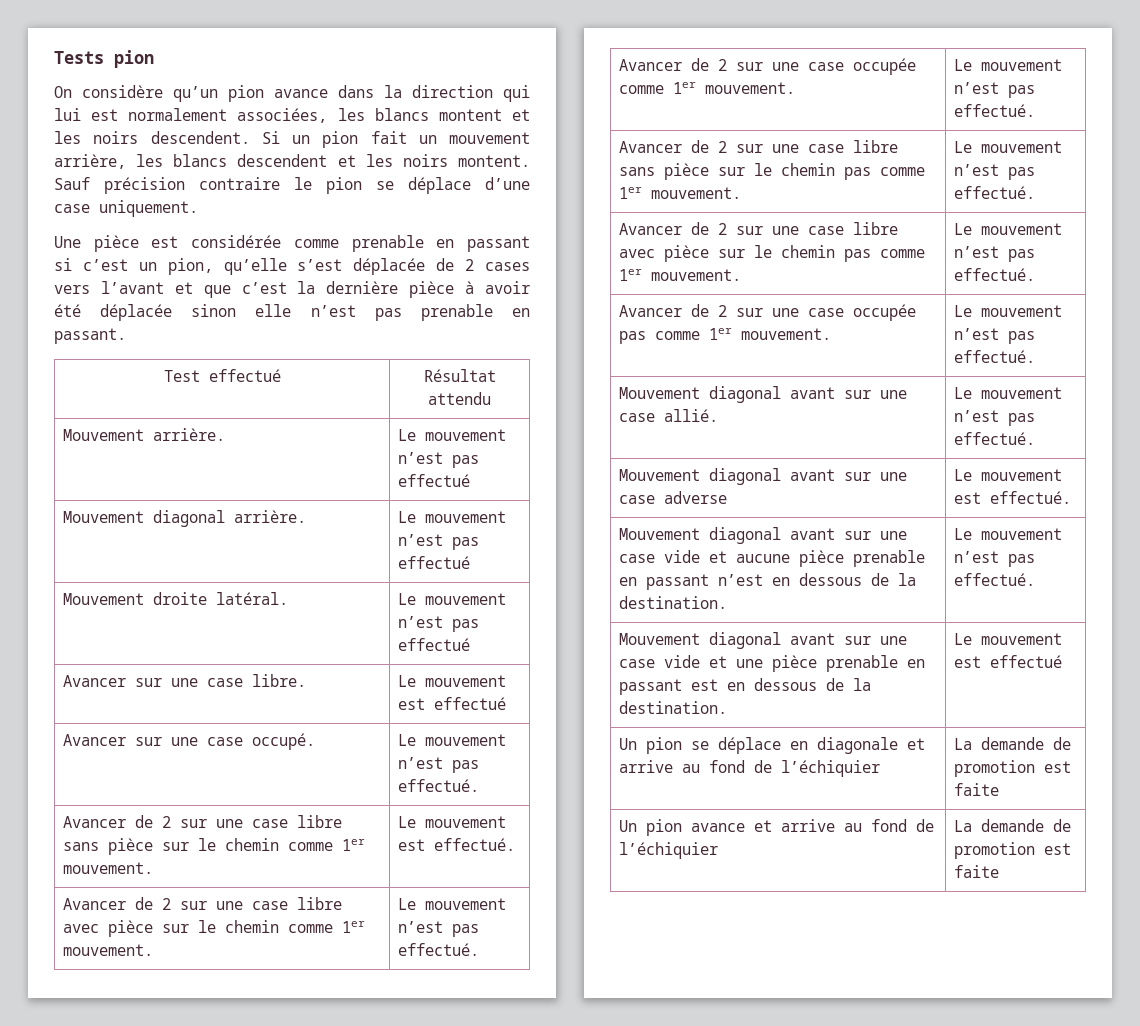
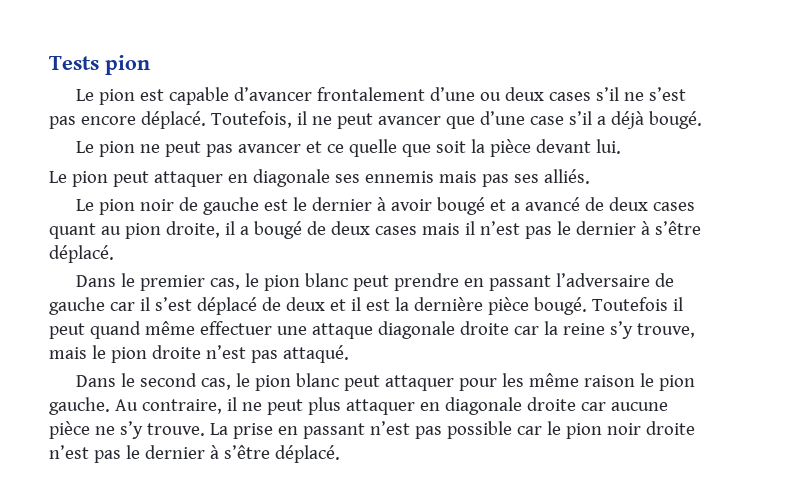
- On considère qu’un pion avance dans la direction qui lui est normalement associées, les blancs montent et les noirs descendent. Si un pion fait un mouvement arrière, les blancs descendent et les noirs montent. Sauf précision contraire le pion se déplace d’une case uniquement.
- Une pièce est considérée comme prenable en passant si c’est un pion, qu’elle s’est déplacée de 2 cases vers l’avant et que c’est la dernière pièce à avoir été déplacée sinon elle n’est pas prenable en passant.
- Test effectué | Résultat attendu
- Mouvement arrière. | Le mouvement n’est pas effectué
- Mouvement diagonal arrière. | Le mouvement n’est pas effectué
- Mouvement droite latéral. | Le mouvement n’est pas effectué
- Avancer sur une case libre. | Le mouvement est effectué
- Avancer sur une case occupé. | Le mouvement n’est pas effectué.
- Avancer de 2 sur une case libre sans pièce sur le chemin comme 1er mouvement. | Le mouvement est effectué.
- Avancer de 2 sur une case libre avec pièce sur le chemin comme 1er mouvement. | Le mouvement n’est pas effectué.
- Avancer de 2 sur une case occupée comme 1er mouvement. | Le mouvement n’est pas effectué.
- Avancer de 2 sur une case libre sans pièce sur le chemin pas comme 1er mouvement. | Le mouvement n’est pas effectué.
- Avancer de 2 sur une case libre avec pièce sur le chemin pas comme 1er mouvement. | Le mouvement n’est pas effectué.
- Avancer de 2 sur une case occupée pas comme 1er mouvement. | Le mouvement n’est pas effectué.
- Mouvement diagonal avant sur une case allié. | Le mouvement n’est pas effectué.
- Mouvement diagonal avant sur une case adverse | Le mouvement est effectué.
- Mouvement diagonal avant sur une case vide et aucune pièce prenable en passant n’est en dessous de la destination. | Le mouvement n’est pas effectué.
- Mouvement diagonal avant sur une case vide et une pièce prenable en passant est en dessous de la destination. | Le mouvement est effectué
- Un pion se déplace en diagonale et arrive au fond de l’échiquier | La demande de promotion est faite
- Un pion avance et arrive au fond de l’échiquier | La demande de promotion est faite
+ Le pion est capable d’avancer frontalement d’une ou deux cases s’il ne s’est pas encore déplacé. Toutefois, il ne peut avancer que d’une case s’il a déjà bougé.
+ Le pion ne peut pas avancer et ce quelle que soit la pièce devant lui.
+ Le pion peut attaquer en diagonale ses ennemis mais pas ses alliés.
+ Le pion noir de gauche est le dernier à avoir bougé et a avancé de deux cases quant au pion droite, il a bougé de deux cases mais il n’est pas le dernier à s’être déplacé.
+ Dans le premier cas, le pion blanc peut prendre en passant l’adversaire de gauche car il s’est déplacé de deux et il est la dernière pièce bougé. Toutefois il peut quand même effectuer une attaque diagonale droite car la reine s’y trouve, mais le pion droite n’est pas attaqué.
+ Dans le second cas, le pion blanc peut attaquer pour les même raison le pion gauche. Au contraire, il ne peut plus attaquer en diagonale droite car aucune pièce ne s’y trouve. La prise en passant n’est pas possible car le pion noir droite n’est pas le dernier à s’être déplacé.

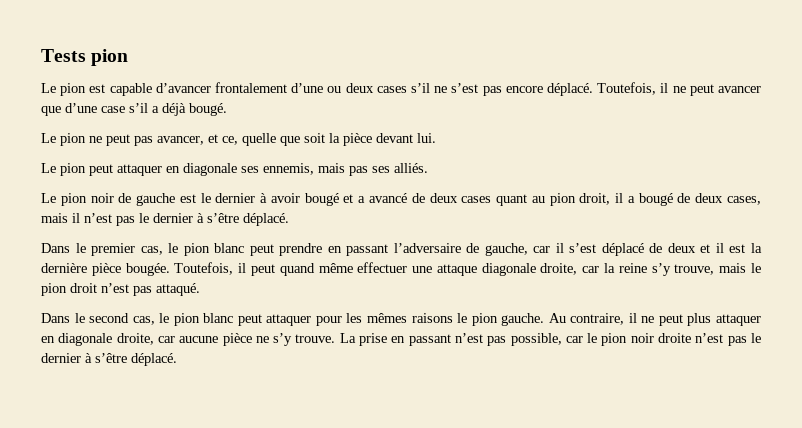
- Le pion ne peut pas avancer et ce quelle que soit la pièce devant lui.
+ Le pion ne peut pas avancer, et ce, quelle que soit la pièce devant lui.
- Le pion peut attaquer en diagonale ses ennemis mais pas ses alliés.
+ Le pion peut attaquer en diagonale ses ennemis, mais pas ses alliés.
- Le pion noir de gauche est le dernier à avoir bougé et a avancé de deux cases quant au pion droite, il a bougé de deux cases mais il n’est pas le dernier à s’être déplacé.
+ Le pion noir de gauche est le dernier à avoir bougé et a avancé de deux cases quant au pion droit, il a bougé de deux cases, mais il n’est pas le dernier à s’être déplacé.
- Dans le premier cas, le pion blanc peut prendre en passant l’adversaire de gauche car il s’est déplacé de deux et il est la dernière pièce bougé. Toutefois il peut quand même effectuer une attaque diagonale droite car la reine s’y trouve, mais le pion droite n’est pas attaqué.
+ Dans le premier cas, le pion blanc peut prendre en passant l’adversaire de gauche, car il s’est déplacé de deux et il est la dernière pièce bougée. Toutefois, il peut quand même effectuer une attaque diagonale droite, car la reine s’y trouve, mais le pion droit n’est pas attaqué.
- Dans le second cas, le pion blanc peut attaquer pour les même raison le pion gauche.
+ Dans le second cas, le pion blanc peut attaquer pour les mêmes raisons le pion gauche.
- Au contraire, il ne peut plus attaquer en diagonale droite car aucune pièce ne s’y trouve.
+ Au contraire, il ne peut plus attaquer en diagonale droite, car aucune pièce ne s’y trouve.
- La prise en passant n’est pas possible car le pion noir droite n’est pas le dernier à s’être déplacé.
+ La prise en passant n’est pas possible, car le pion noir droite n’est pas le dernier à s’être déplacé.

